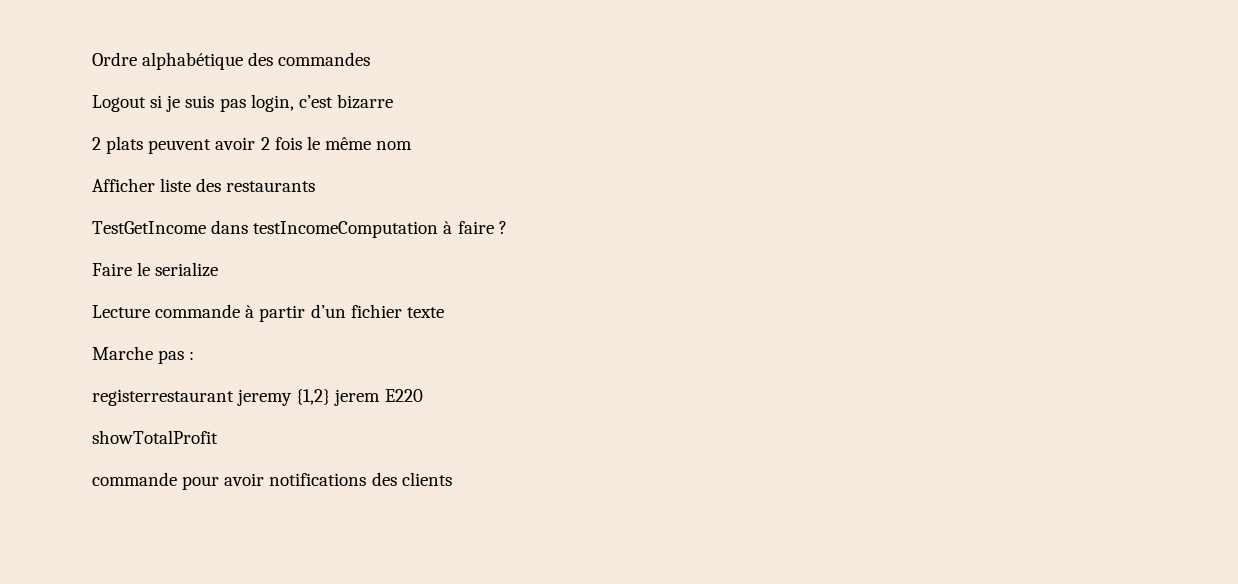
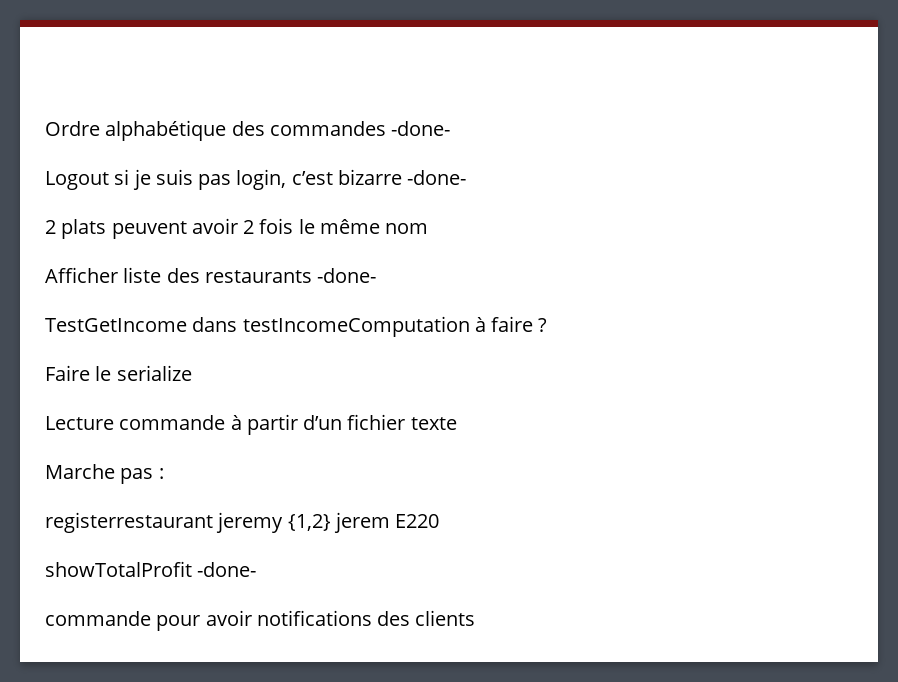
- Ordre alphabétique des commandes
+ Ordre alphabétique des commandes -done-
- Logout si je suis pas login, c’est bizarre
+ Logout si je suis pas login, c’est bizarre -done-
- Afficher liste des restaurants
+ Afficher liste des restaurants -done-
- showTotalProfit
+ showTotalProfit -done-

